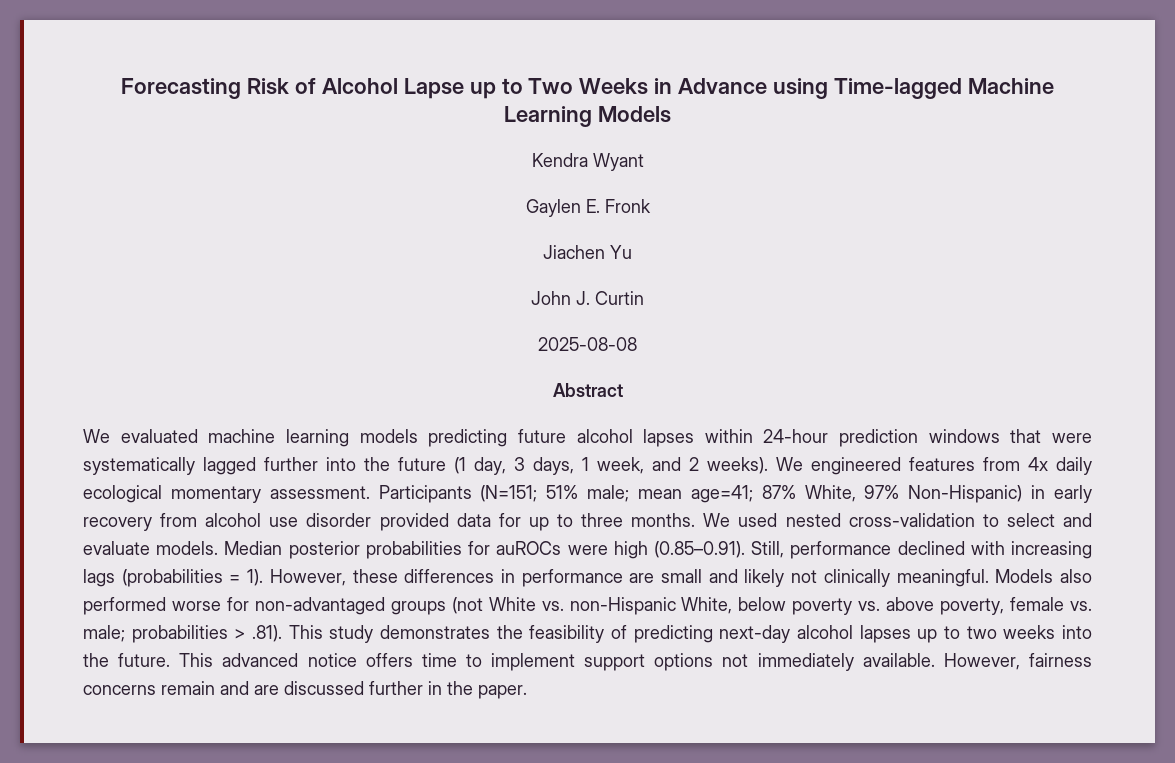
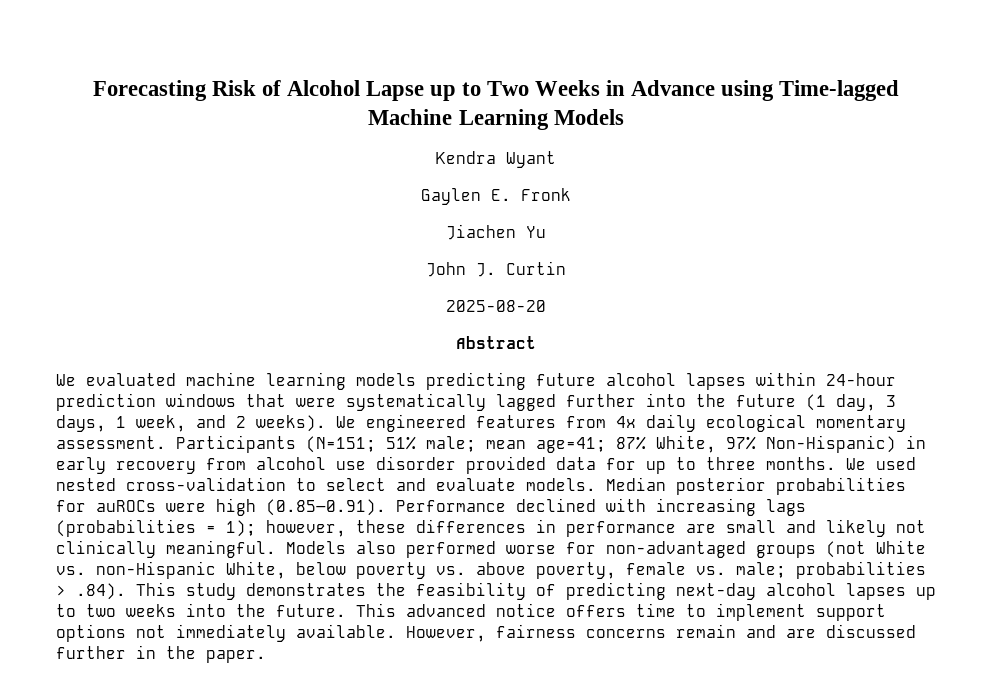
- 2025-08-08
+ 2025-08-20
- Median posterior probabilities for auROCs were high (0.85–0.91). Still, performance declined with increasing lags (probabilities = 1). However, these differences in performance are small and likely not clinically meaningful.
+ Median posterior probabilities for auROCs were high (0.85–0.91). Performance declined with increasing lags (probabilities = 1); however, these differences in performance are small and likely not clinically meaningful.
- Models also performed worse for non-advantaged groups (not White vs. non-Hispanic White, below poverty vs. above poverty, female vs. male; probabilities > .81). This study demonstrates the feasibility of predicting next-day alcohol lapses up to two weeks into the future.
+ Models also performed worse for non-advantaged groups (not White vs. non-Hispanic White, below poverty vs. above poverty, female vs. male; probabilities > .84). This study demonstrates the feasibility of predicting next-day alcohol lapses up to two weeks into the future.

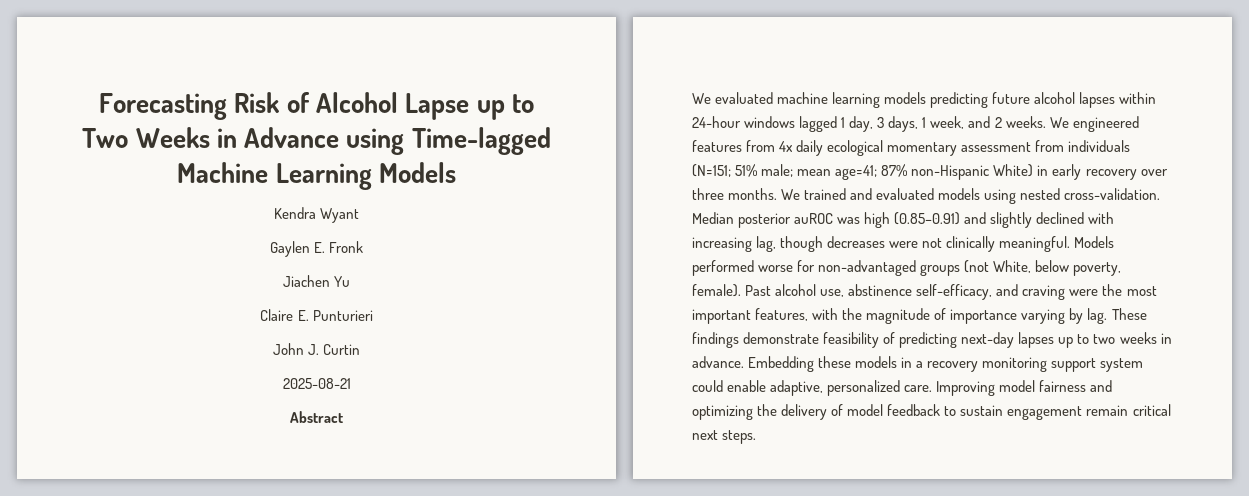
+ Claire E. Punturieri
- 2025-08-20
+ 2025-08-21
- We evaluated machine learning models predicting future alcohol lapses within 24-hour prediction windows that were systematically lagged further into the future (1 day, 3 days, 1 week, and 2 weeks).
+ We evaluated machine learning models predicting future alcohol lapses within 24-hour windows lagged 1 day, 3 days, 1 week, and 2 weeks.
- We engineered features from 4x daily ecological momentary assessment. Participants (N=151; 51% male; mean age=41; 87% White, 97% Non-Hispanic) in early recovery from alcohol use disorder provided data for up to three months. We used nested cross-validation to select and evaluate models. Median posterior probabilities for auROCs were high (0.85–0.91). Performance declined with increasing lags (probabilities = 1); however, these differences in performance are small and likely not clinically meaningful.
+ We engineered features from 4x daily ecological momentary assessment from individuals (N=151; 51% male; mean age=41; 87% non-Hispanic White) in early recovery over three months. We trained and evaluated models using nested cross-validation. Median posterior auROC was high (0.85–0.91) and slightly declined with increasing lag, though decreases were not clinically meaningful.
- Models also performed worse for non-advantaged groups (not White vs. non-Hispanic White, below poverty vs. above poverty, female vs. male; probabilities > .84). This study demonstrates the feasibility of predicting next-day alcohol lapses up to two weeks into the future. This advanced notice offers time to implement support options not immediately available. However, fairness concerns remain and are discussed further in the paper.
+ Models performed worse for non-advantaged groups (not White, below poverty, female). Past alcohol use, abstinence self-efficacy, and craving were the most important features, with the magnitude of importance varying by lag. These findings demonstrate feasibility of predicting next-day lapses up to two weeks in advance. Embedding these models in a recovery monitoring support system could enable adaptive, personalized care. Improving model fairness and optimizing the delivery of model feedback to sustain engagement remain critical next steps.

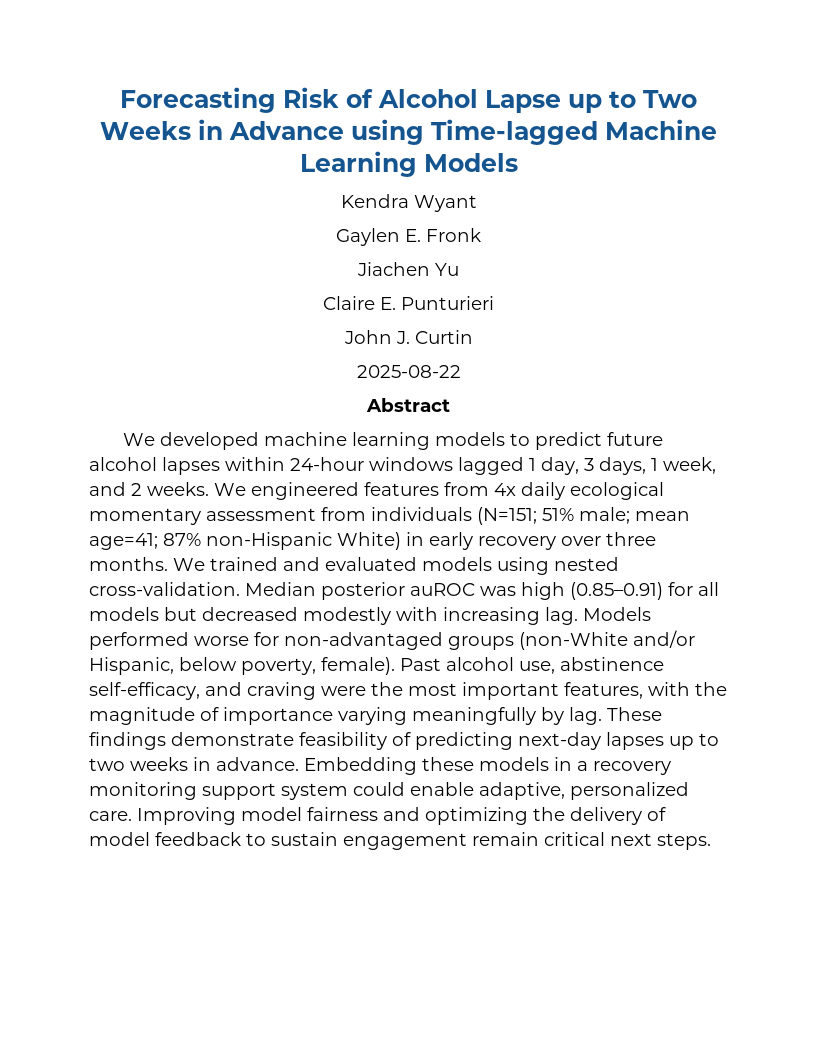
- 2025-08-21
+ 2025-08-22
- We evaluated machine learning models predicting future alcohol lapses within 24-hour windows lagged 1 day, 3 days, 1 week, and 2 weeks.
+ We developed machine learning models to predict future alcohol lapses within 24-hour windows lagged 1 day, 3 days, 1 week, and 2 weeks.
- Median posterior auROC was high (0.85–0.91) and slightly declined with increasing lag, though decreases were not clinically meaningful.
+ Median posterior auROC was high (0.85–0.91) for all models but decreased modestly with increasing lag.
- Models performed worse for non-advantaged groups (not White, below poverty, female).
+ Models performed worse for non-advantaged groups (non-White and/or Hispanic, below poverty, female).
- Past alcohol use, abstinence self-efficacy, and craving were the most important features, with the magnitude of importance varying by lag.
+ Past alcohol use, abstinence self-efficacy, and craving were the most important features, with the magnitude of importance varying meaningfully by lag.

